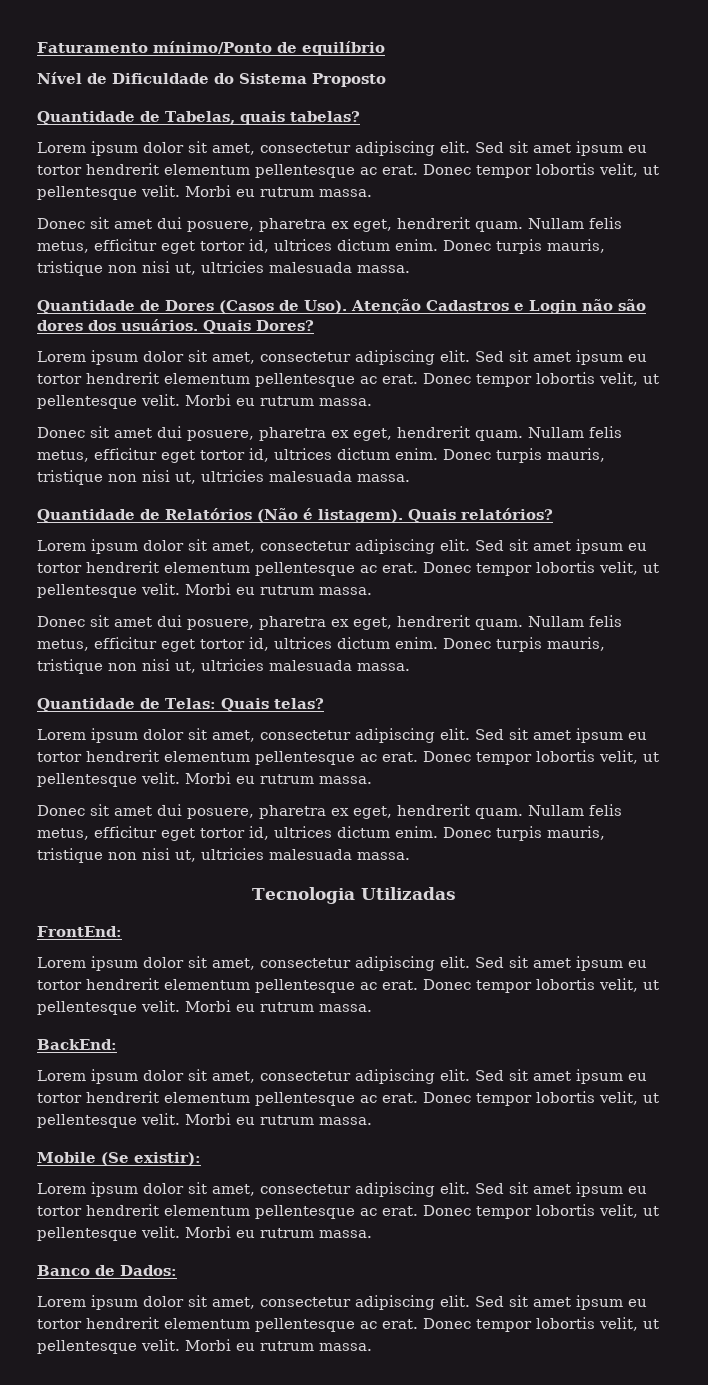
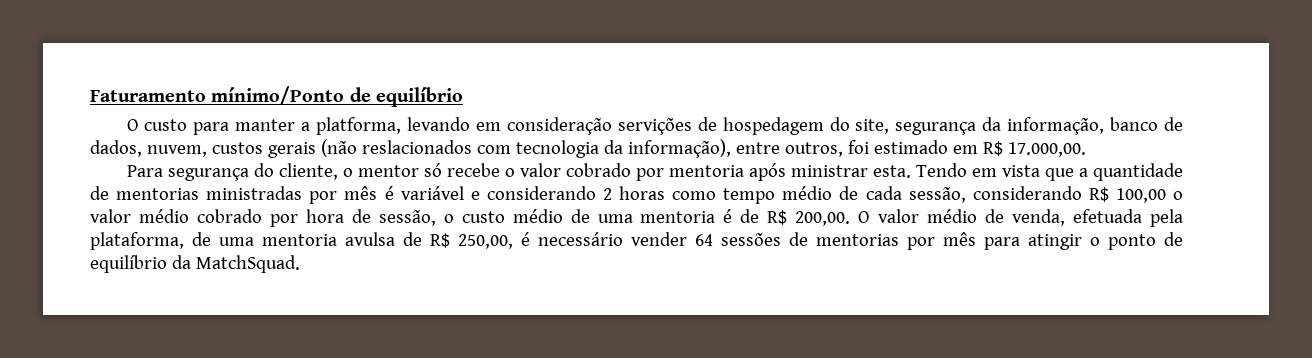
- Nível de Dificuldade do Sistema Proposto
- Quantidade de Tabelas, quais tabelas?
- Lorem ipsum dolor sit amet, consectetur adipiscing elit. Sed sit amet ipsum eu tortor hendrerit elementum pellentesque ac erat. Donec tempor lobortis velit, ut pellentesque velit. Morbi eu rutrum massa.
- Donec sit amet dui posuere, pharetra ex eget, hendrerit quam. Nullam felis metus, efficitur eget tortor id, ultrices dictum enim. Donec turpis mauris, tristique non nisi ut, ultricies malesuada massa.
- Quantidade de Dores (Casos de Uso). Atenção Cadastros e Login não são dores dos usuários. Quais Dores?
- Lorem ipsum dolor sit amet, consectetur adipiscing elit. Sed sit amet ipsum eu tortor hendrerit elementum pellentesque ac erat. Donec tempor lobortis velit, ut pellentesque velit. Morbi eu rutrum massa.
- Donec sit amet dui posuere, pharetra ex eget, hendrerit quam. Nullam felis metus, efficitur eget tortor id, ultrices dictum enim. Donec turpis mauris, tristique non nisi ut, ultricies malesuada massa.
- Quantidade de Relatórios (Não é listagem). Quais relatórios?
- Lorem ipsum dolor sit amet, consectetur adipiscing elit. Sed sit amet ipsum eu tortor hendrerit elementum pellentesque ac erat. Donec tempor lobortis velit, ut pellentesque velit. Morbi eu rutrum massa.
- Donec sit amet dui posuere, pharetra ex eget, hendrerit quam. Nullam felis metus, efficitur eget tortor id, ultrices dictum enim. Donec turpis mauris, tristique non nisi ut, ultricies malesuada massa.
- Quantidade de Telas: Quais telas?
- Lorem ipsum dolor sit amet, consectetur adipiscing elit. Sed sit amet ipsum eu tortor hendrerit elementum pellentesque ac erat. Donec tempor lobortis velit, ut pellentesque velit. Morbi eu rutrum massa.
- Donec sit amet dui posuere, pharetra ex eget, hendrerit quam. Nullam felis metus, efficitur eget tortor id, ultrices dictum enim. Donec turpis mauris, tristique non nisi ut, ultricies malesuada massa.
- Tecnologia Utilizadas
- FrontEnd:
- Lorem ipsum dolor sit amet, consectetur adipiscing elit. Sed sit amet ipsum eu tortor hendrerit elementum pellentesque ac erat. Donec tempor lobortis velit, ut pellentesque velit. Morbi eu rutrum massa.
- BackEnd:
- Lorem ipsum dolor sit amet, consectetur adipiscing elit. Sed sit amet ipsum eu tortor hendrerit elementum pellentesque ac erat. Donec tempor lobortis velit, ut pellentesque velit. Morbi eu rutrum massa.
- Mobile (Se existir):
- Lorem ipsum dolor sit amet, consectetur adipiscing elit. Sed sit amet ipsum eu tortor hendrerit elementum pellentesque ac erat. Donec tempor lobortis velit, ut pellentesque velit. Morbi eu rutrum massa.
- Banco de Dados:
- Lorem ipsum dolor sit amet, consectetur adipiscing elit. Sed sit amet ipsum eu tortor hendrerit elementum pellentesque ac erat. Donec tempor lobortis velit, ut pellentesque velit. Morbi eu rutrum massa.
+ O custo para manter a platforma, levando em consideração servições de hospedagem do site, segurança da informação, banco de dados, nuvem, custos gerais (não reslacionados com tecnologia da informação), entre outros, foi estimado em R$ 17.000,00.
+ Para segurança do cliente, o mentor só recebe o valor cobrado por mentoria após ministrar esta. Tendo em vista que a quantidade de mentorias ministradas por mês é variável e considerando 2 horas como tempo médio de cada sessão, considerando R$ 100,00 o valor médio cobrado por hora de sessão, o custo médio de uma mentoria é de R$ 200,00. O valor médio de venda, efetuada pela plataforma, de uma mentoria avulsa de R$ 250,00, é necessário vender 64 sessões de mentorias por mês para atingir o ponto de equilíbrio da MatchSquad.

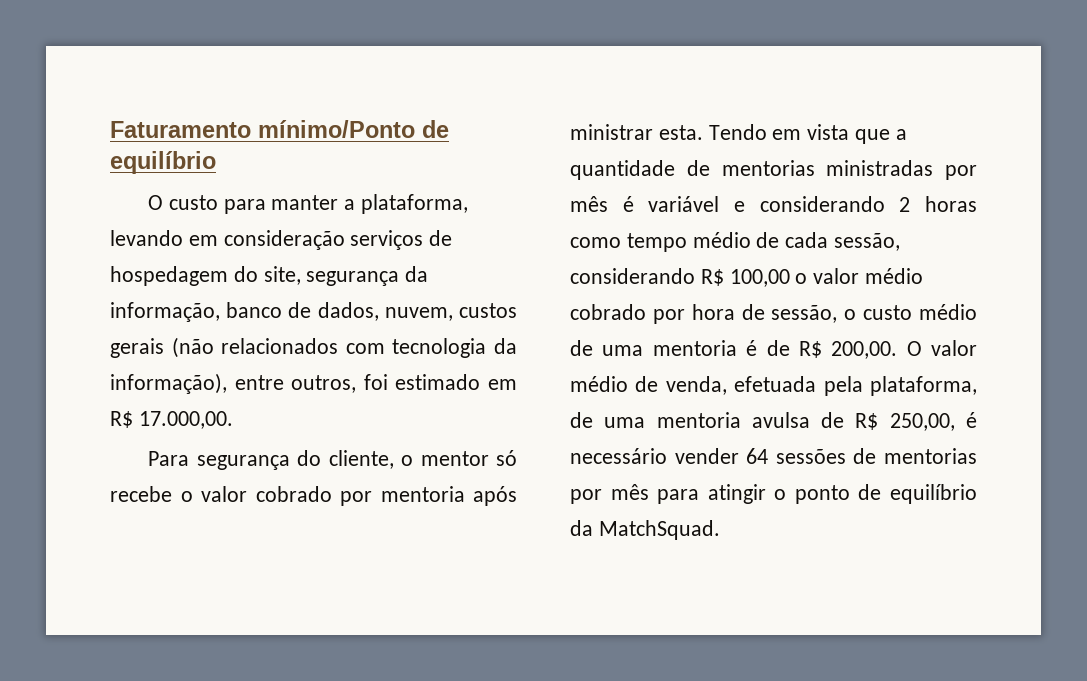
- O custo para manter a platforma, levando em consideração servições de hospedagem do site, segurança da informação, banco de dados, nuvem, custos gerais (não reslacionados com tecnologia da informação), entre outros, foi estimado em R$ 17.000,00.
+ O custo para manter a plataforma, levando em consideração serviços de hospedagem do site, segurança da informação, banco de dados, nuvem, custos gerais (não relacionados com tecnologia da informação), entre outros, foi estimado em R$ 17.000,00.

